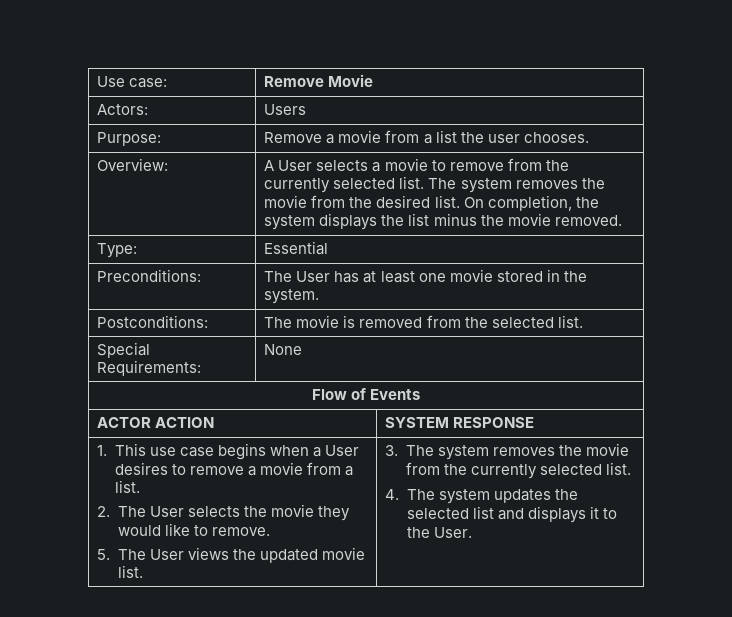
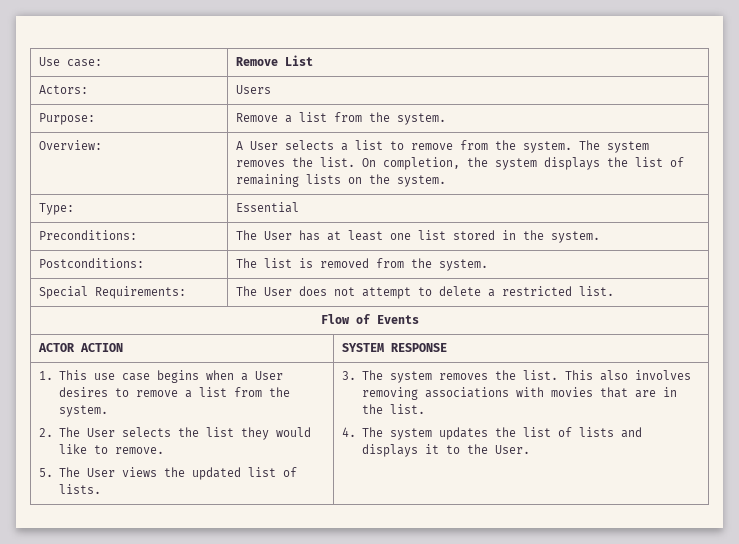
- Use case: | Remove Movie
+ Use case: | Remove List
- Purpose: | Remove a movie from a list the user chooses.
+ Purpose: | Remove a list from the system.
- Overview: | A User selects a movie to remove from the currently selected list. The system removes the movie from the desired list. On completion, the system displays the list minus the movie removed.
+ Overview: | A User selects a list to remove from the system. The system removes the list. On completion, the system displays the list of remaining lists on the system.
- Preconditions: | The User has at least one movie stored in the system.
+ Preconditions: | The User has at least one list stored in the system.
- Postconditions: | The movie is removed from the selected list.
+ Postconditions: | The list is removed from the system.
- Special Requirements: | None
+ Special Requirements: | The User does not attempt to delete a restricted list.
- 1. This use case begins when a User desires to remove a movie from a list.
+ 1. This use case begins when a User desires to remove a list from the system.
- 2. The User selects the movie they would like to remove.
+ 2. The User selects the list they would like to remove.
- 5. The User views the updated movie list.
+ 5. The User views the updated list of lists.
- 3. The system removes the movie from the currently selected list.
+ 3. The system removes the list. This also involves removing associations with movies that are in the list.
- 4. The system updates the selected list and displays it to the User.
+ 4. The system updates the list of lists and displays it to the User.

